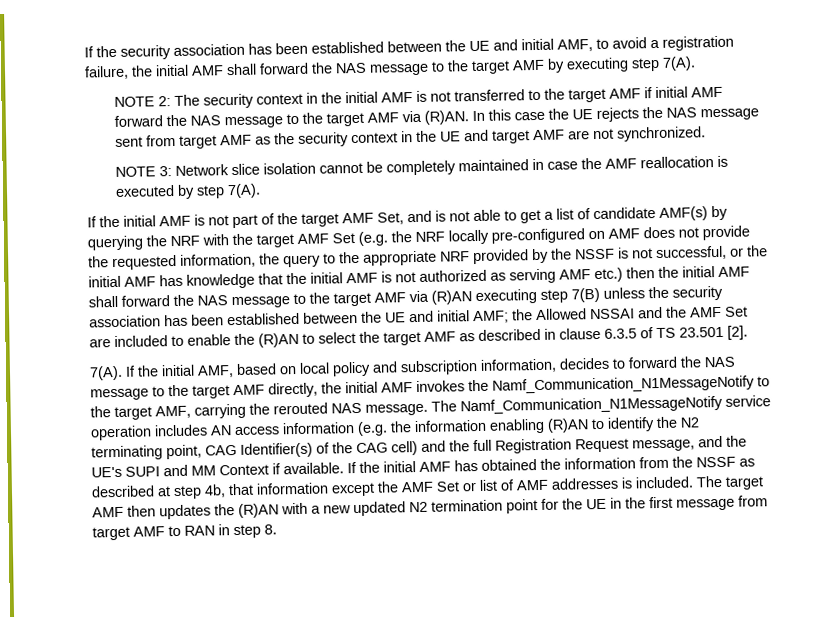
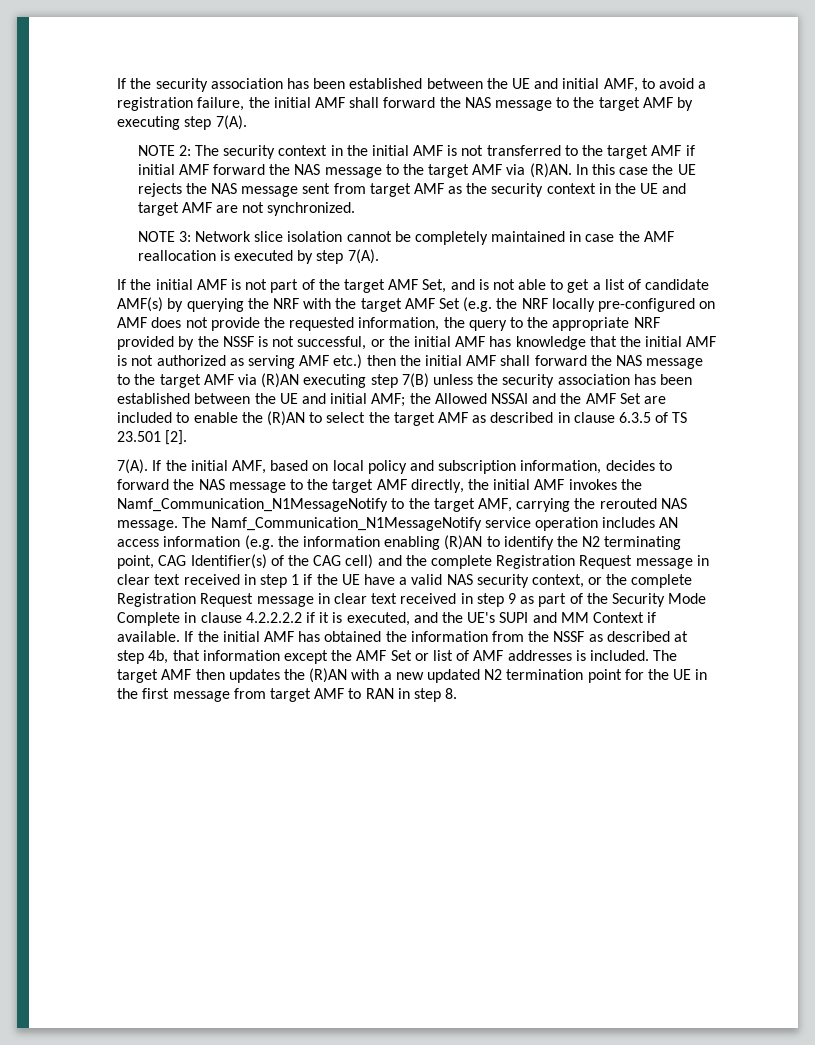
- The Namf_Communication_N1MessageNotify service operation includes AN access information (e.g. the information enabling (R)AN to identify the N2 terminating point, CAG Identifier(s) of the CAG cell) and the full Registration Request message, and the UE's SUPI and MM Context if available.
+ The Namf_Communication_N1MessageNotify service operation includes AN access information (e.g. the information enabling (R)AN to identify the N2 terminating point, CAG Identifier(s) of the CAG cell) and the complete Registration Request message in clear text received in step 1 if the UE have a valid NAS security context, or the complete Registration Request message in clear text received in step 9 as part of the Security Mode Complete in clause 4.2.2.2.2 if it is executed, and the UE's SUPI and MM Context if available.

